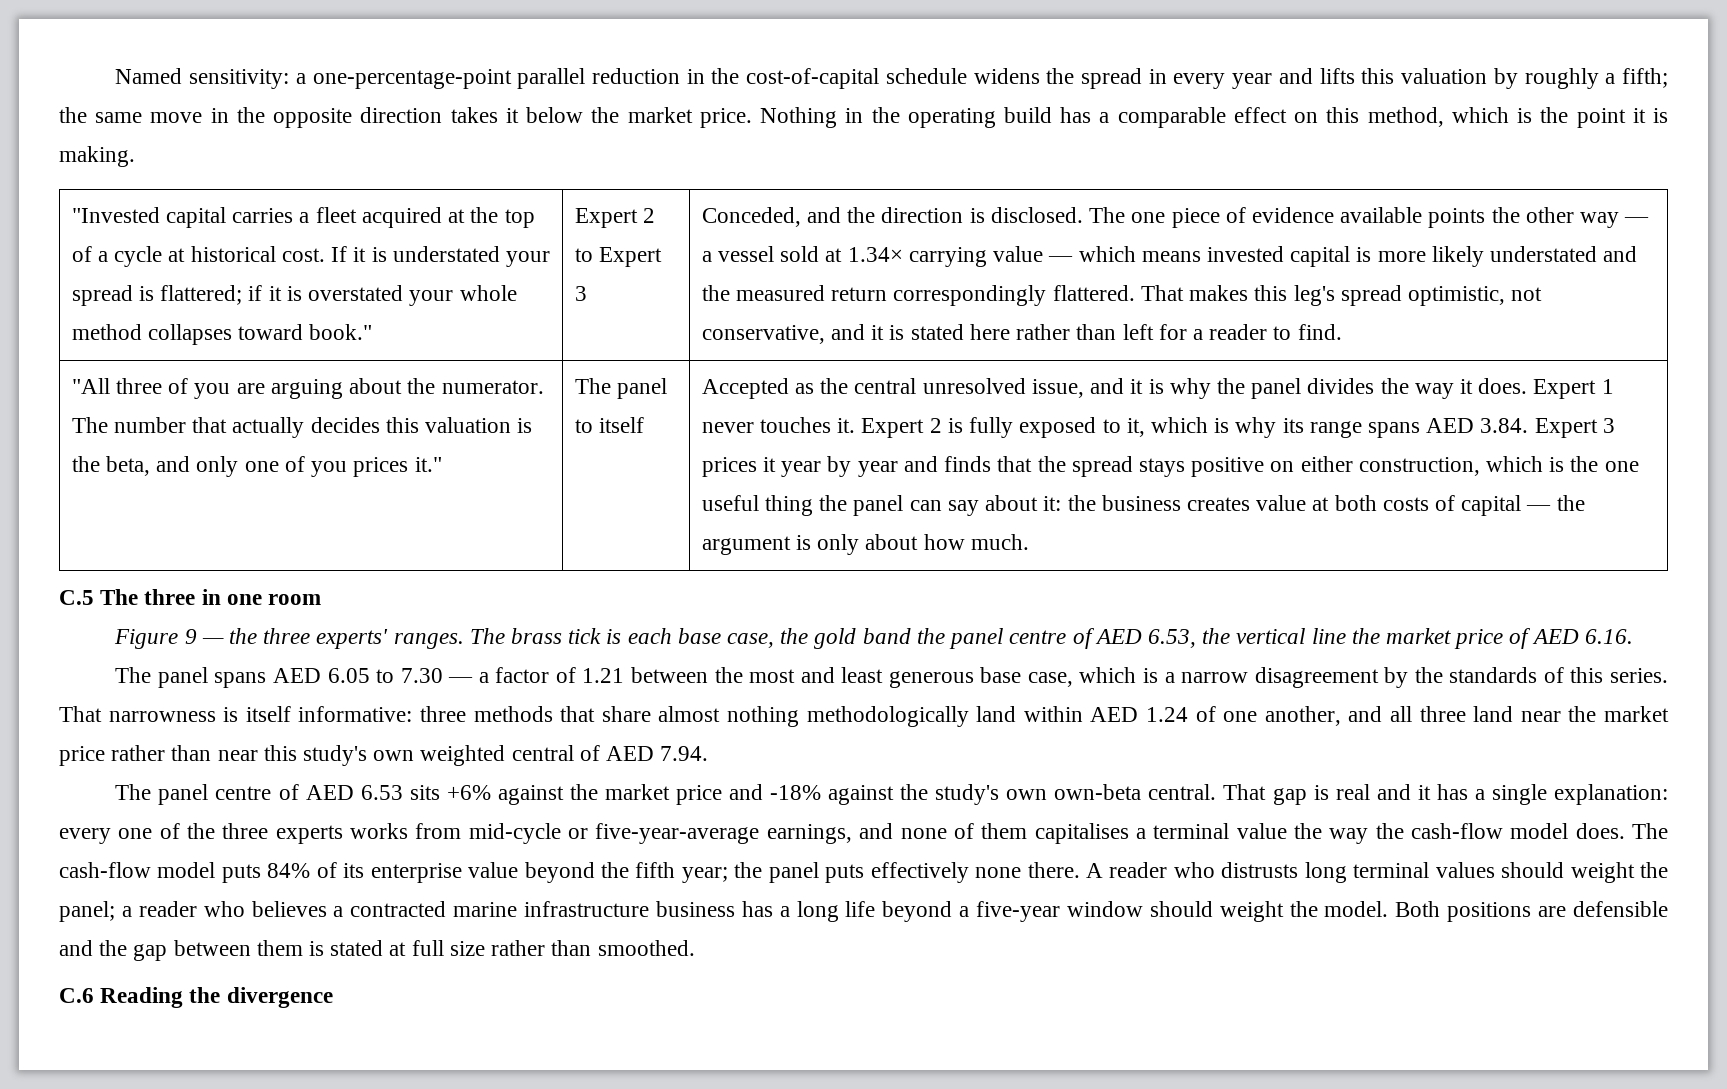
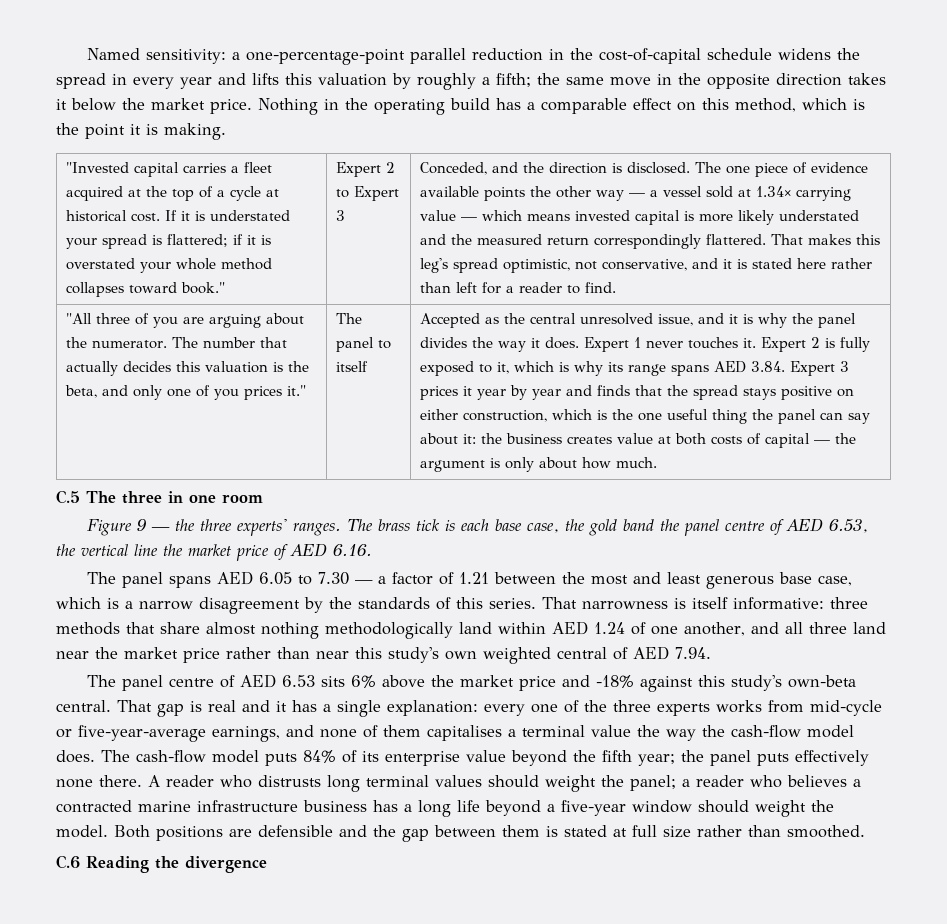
- The panel centre of AED 6.53 sits +6% against the market price and -18% against the study's own own-beta central.
+ The panel centre of AED 6.53 sits 6% above the market price and -18% against this study's own-beta central.

